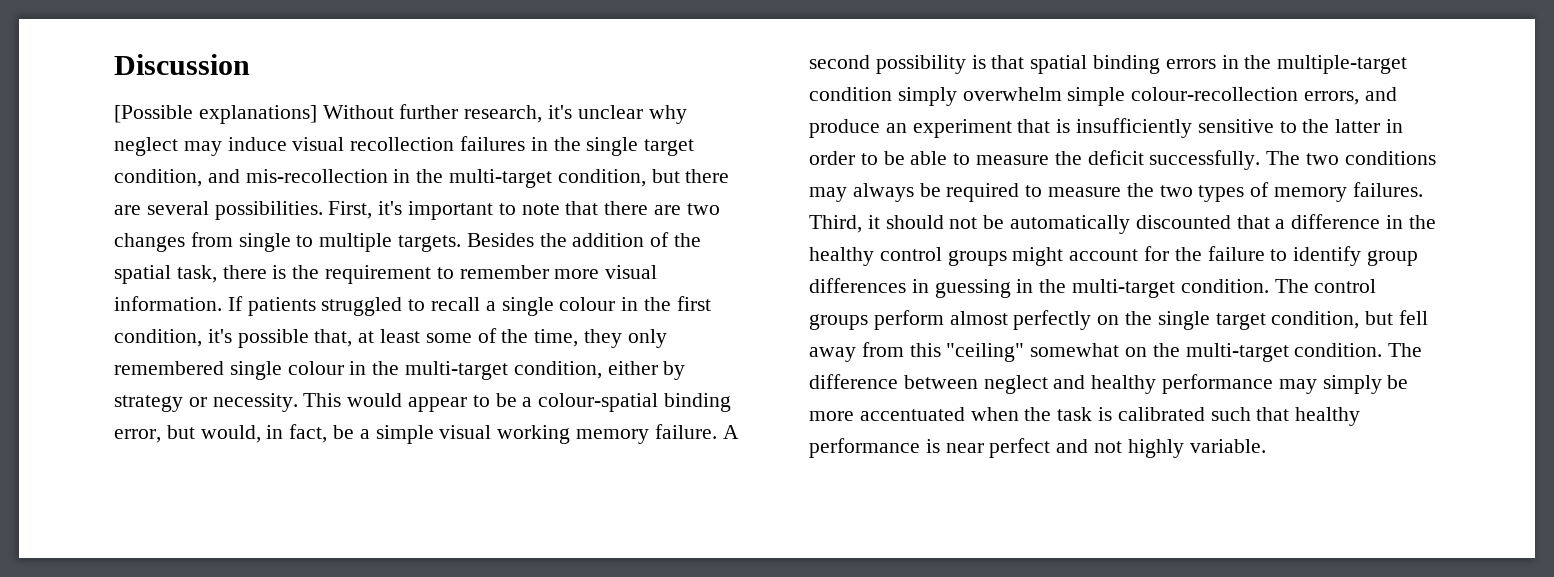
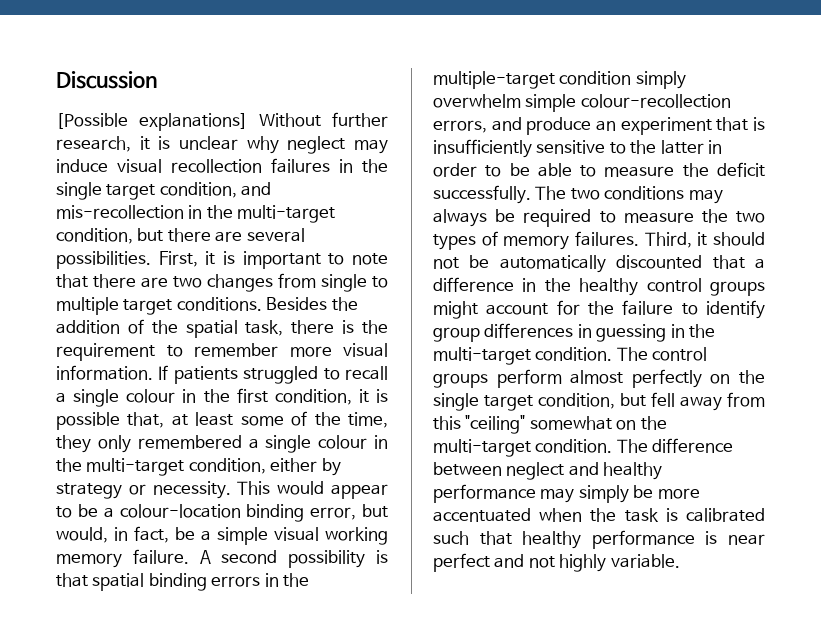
- [Possible explanations] Without further research, it's unclear why neglect may induce visual recollection failures in the single target condition, and mis-recollection in the multi-target condition, but there are several possibilities.
+ [Possible explanations] Without further research, it is unclear why neglect may induce visual recollection failures in the single target condition, and mis-recollection in the multi-target condition, but there are several possibilities.
- First, it's important to note that there are two changes from single to multiple targets.
+ First, it is important to note that there are two changes from single to multiple target conditions.
- If patients struggled to recall a single colour in the first condition, it's possible that, at least some of the time, they only remembered single colour in the multi-target condition, either by strategy or necessity.
+ If patients struggled to recall a single colour in the first condition, it is possible that, at least some of the time, they only remembered a single colour in the multi-target condition, either by strategy or necessity.
- This would appear to be a colour-spatial binding error, but would, in fact, be a simple visual working memory failure.
+ This would appear to be a colour-location binding error, but would, in fact, be a simple visual working memory failure.

